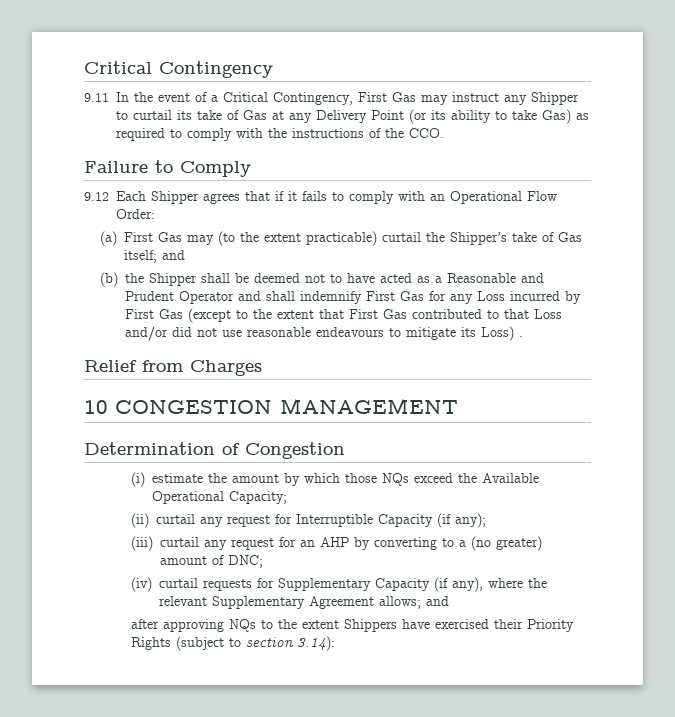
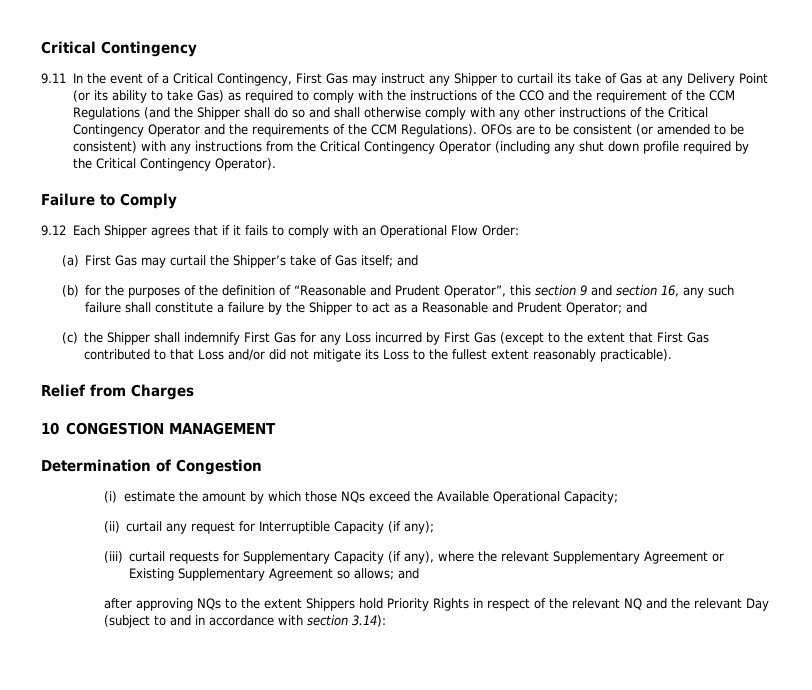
- 9.11 In the event of a Critical Contingency, First Gas may instruct any Shipper to curtail its take of Gas at any Delivery Point (or its ability to take Gas) as required to comply with the instructions of the CCO.
+ 9.11 In the event of a Critical Contingency, First Gas may instruct any Shipper to curtail its take of Gas at any Delivery Point (or its ability to take Gas) as required to comply with the instructions of the CCO and the requirement of the CCM Regulations (and the Shipper shall do so and shall otherwise comply with any other instructions of the Critical Contingency Operator and the requirements of the CCM Regulations). OFOs are to be consistent (or amended to be consistent) with any instructions from the Critical Contingency Operator (including any shut down profile required by the Critical Contingency Operator).
- (a) First Gas may (to the extent practicable) curtail the Shipper’s take of Gas itself; and
+ (a) First Gas may curtail the Shipper’s take of Gas itself; and
- (b) the Shipper shall be deemed not to have acted as a Reasonable and Prudent Operator and shall indemnify First Gas for any Loss incurred by First Gas (except to the extent that First Gas contributed to that Loss and/or did not use reasonable endeavours to mitigate its Loss) .
+ (b) for the purposes of the definition of “Reasonable and Prudent Operator”, this section 9 and section 16, any such failure shall constitute a failure by the Shipper to act as a Reasonable and Prudent Operator; and
+ (c) the Shipper shall indemnify First Gas for any Loss incurred by First Gas (except to the extent that First Gas contributed to that Loss and/or did not mitigate its Loss to the fullest extent reasonably practicable).
- (iii) curtail any request for an AHP by converting to a (no greater) amount of DNC;
- (iv) curtail requests for Supplementary Capacity (if any), where the relevant Supplementary Agreement allows; and
+ (iii) curtail requests for Supplementary Capacity (if any), where the relevant Supplementary Agreement or Existing Supplementary Agreement so allows; and
- after approving NQs to the extent Shippers have exercised their Priority Rights (subject to section 3.14):
+ after approving NQs to the extent Shippers hold Priority Rights in respect of the relevant NQ and the relevant Day (subject to and in accordance with section 3.14):

